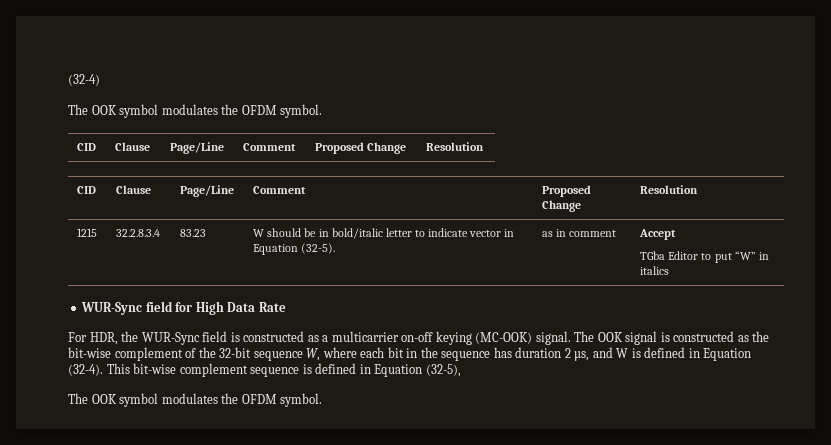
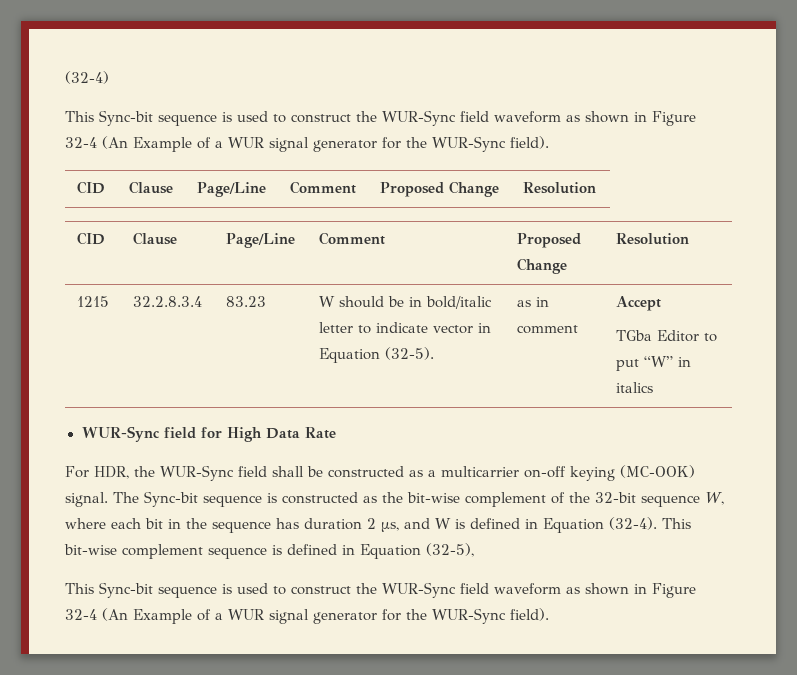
  (32-4)
- The OOK symbol modulates the OFDM symbol.
+ This Sync-bit sequence is used to construct the WUR-Sync field waveform as shown in Figure 32-4 (An Example of a WUR signal generator for the WUR-Sync field).
- For HDR, the WUR-Sync field is constructed as a multicarrier on-off keying (MC-OOK) signal.
+ For HDR, the WUR-Sync field shall be constructed as a multicarrier on-off keying (MC-OOK) signal.
- The OOK signal is constructed as the bit-wise complement of the 32-bit sequence W, where each bit in the sequence has duration 2 µs, and W is defined in Equation (32-4).
+ The Sync-bit sequence is constructed as the bit-wise complement of the 32-bit sequence W, where each bit in the sequence has duration 2 µs, and W is defined in Equation (32-4).
  This bit-wise complement sequence is defined in Equation (32-5),
- The OOK symbol modulates the OFDM symbol.
+ This Sync-bit sequence is used to construct the WUR-Sync field waveform as shown in Figure 32-4 (An Example of a WUR signal generator for the WUR-Sync field).

